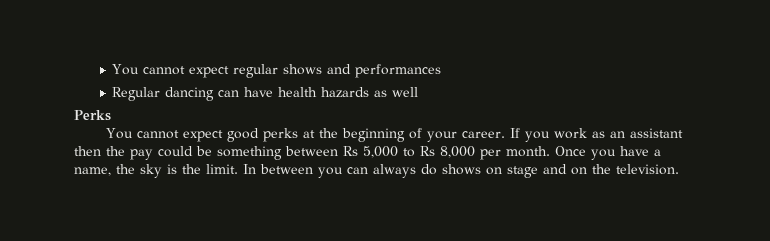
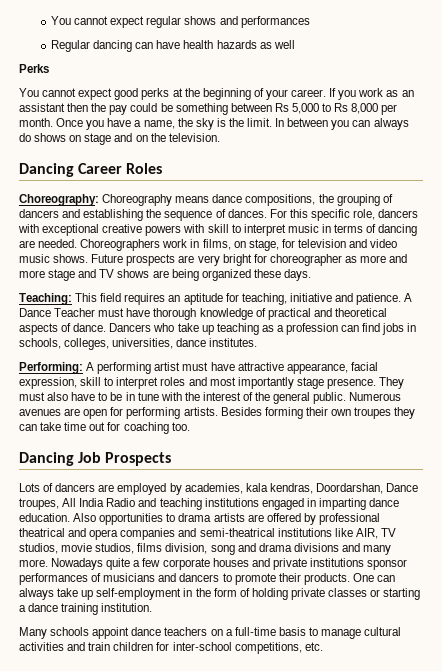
+ Dancing Career Roles
+ Choreography: Choreography means dance compositions, the grouping of dancers and establishing the sequence of dances. For this specific role, dancers with exceptional creative powers with skill to interpret music in terms of dancing are needed. Choreographers work in films, on stage, for television and video music shows. Future prospects are very bright for choreographer as more and more stage and TV shows are being organized these days.
+ Teaching: This field requires an aptitude for teaching, initiative and patience. A Dance Teacher must have thorough knowledge of practical and theoretical aspects of dance. Dancers who take up teaching as a profession can find jobs in schools, colleges, universities, dance institutes.
+ Performing: A performing artist must have attractive appearance, facial expression, skill to interpret roles and most importantly stage presence. They must also have to be in tune with the interest of the general public. Numerous avenues are open for performing artists. Besides forming their own troupes they can take time out for coaching too.
+ Dancing Job Prospects
+ Lots of dancers are employed by academies, kala kendras, Doordarshan, Dance troupes, All India Radio and teaching institutions engaged in imparting dance education. Also opportunities to drama artists are offered by professional theatrical and opera companies and semi-theatrical institutions like AIR, TV studios, movie studios, films division, song and drama divisions and many more. Nowadays quite a few corporate houses and private institutions sponsor performances of musicians and dancers to promote their products. One can always take up self-employment in the form of holding private classes or starting a dance training institution.
+ Many schools appoint dance teachers on a full-time basis to manage cultural activities and train children for inter-school competitions, etc.

